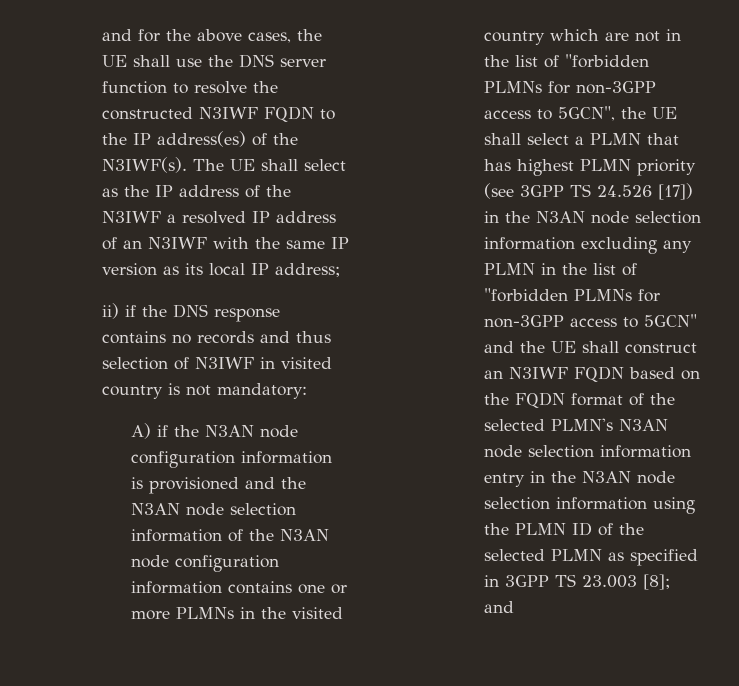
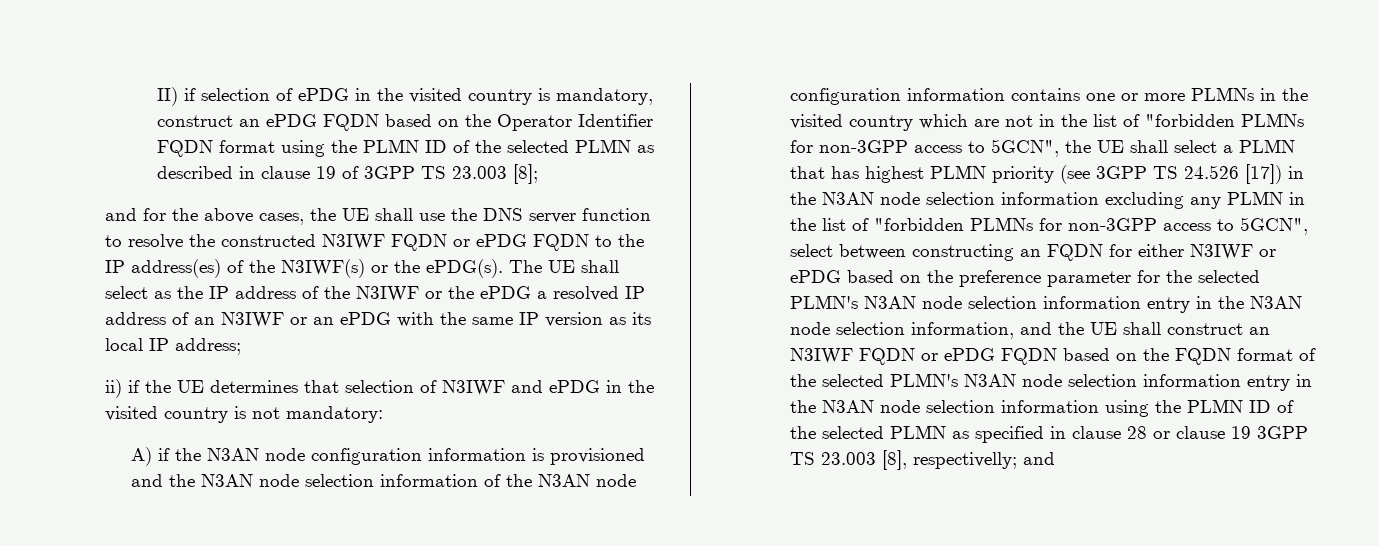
+ II) if selection of ePDG in the visited country is mandatory, construct an ePDG FQDN based on the Operator Identifier FQDN format using the PLMN ID of the selected PLMN as described in clause 19 of 3GPP TS 23.003 [8];
- and for the above cases, the UE shall use the DNS server function to resolve the constructed N3IWF FQDN to the IP address(es) of the N3IWF(s).
+ and for the above cases, the UE shall use the DNS server function to resolve the constructed N3IWF FQDN or ePDG FQDN to the IP address(es) of the N3IWF(s) or the ePDG(s).
- The UE shall select as the IP address of the N3IWF a resolved IP address of an N3IWF with the same IP version as its local IP address;
+ The UE shall select as the IP address of the N3IWF or the ePDG a resolved IP address of an N3IWF or an ePDG with the same IP version as its local IP address;
- ii) if the DNS response contains no records and thus selection of N3IWF in visited country is not mandatory:
+ ii) if the UE determines that selection of N3IWF and ePDG in the visited country is not mandatory:
- A) if the N3AN node configuration information is provisioned and the N3AN node selection information of the N3AN node configuration information contains one or more PLMNs in the visited country which are not in the list of "forbidden PLMNs for non-3GPP access to 5GCN", the UE shall select a PLMN that has highest PLMN priority (see 3GPP TS 24.526 [17]) in the N3AN node selection information excluding any PLMN in the list of "forbidden PLMNs for non-3GPP access to 5GCN" and the UE shall construct an N3IWF FQDN based on the FQDN format of the selected PLMN's N3AN node selection information entry in the N3AN node selection information using the PLMN ID of the selected PLMN as specified in 3GPP TS 23.003 [8];
+ A) if the N3AN node configuration information is provisioned and the N3AN node selection information of the N3AN node configuration information contains one or more PLMNs in the visited country which are not in the list of "forbidden PLMNs for non-3GPP access to 5GCN", the UE shall select a PLMN that has highest PLMN priority (see 3GPP TS 24.526 [17]) in the N3AN node selection information excluding any PLMN in the list of "forbidden PLMNs for non-3GPP access to 5GCN", select between constructing an FQDN for either N3IWF or ePDG based on the preference parameter for the selected PLMN's N3AN node selection information entry in the N3AN node selection information, and the UE shall construct an N3IWF FQDN or ePDG FQDN based on the FQDN format of the selected PLMN's N3AN node selection information entry in the N3AN node selection information using the PLMN ID of the selected PLMN as specified in clause 28 or clause 19 3GPP TS 23.003 [8], respectivelly;

